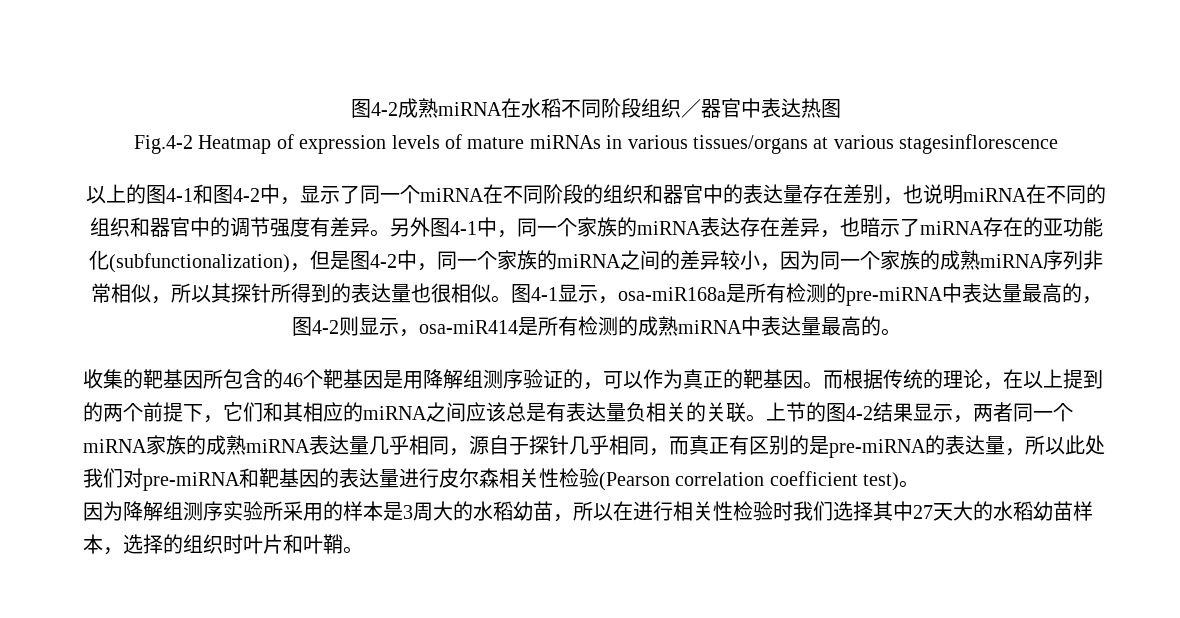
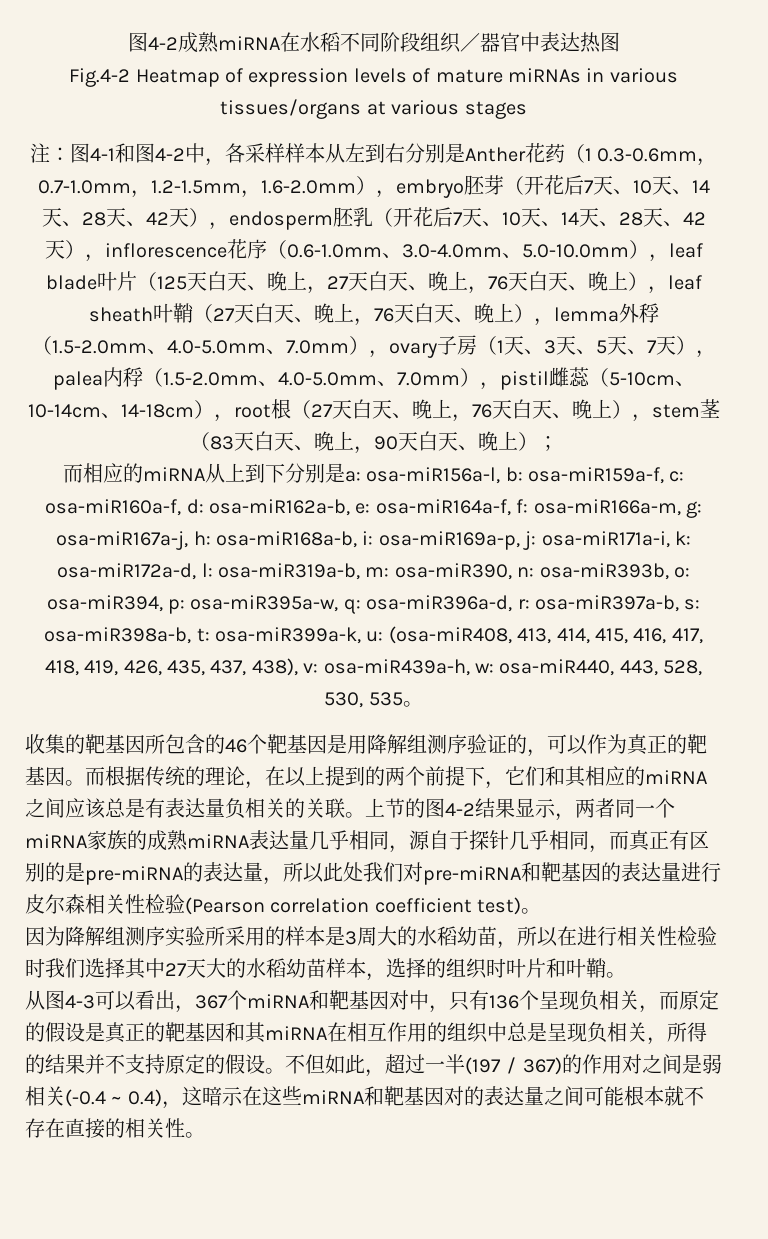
- Fig.4-2 Heatmap of expression levels of mature miRNAs in various tissues/organs at various stagesinflorescence
- 以上的图4-1和图4-2中，显示了同一个miRNA在不同阶段的组织和器官中的表达量存在差别，也说明miRNA在不同的组织和器官中的调节强度有差异。另外图4-1中，同一个家族的miRNA表达存在差异，也暗示了miRNA存在的亚功能化(subfunctionalization)，但是图4-2中，同一个家族的miRNA之间的差异较小，因为同一个家族的成熟miRNA序列非常相似，所以其探针所得到的表达量也很相似。图4-1显示，osa-miR168a是所有检测的pre-miRNA中表达量最高的，图4-2则显示，osa-miR414是所有检测的成熟miRNA中表达量最高的。
+ Fig.4-2 Heatmap of expression levels of mature miRNAs in various tissues/organs at various stages
+ 注：图4-1和图4-2中，各采样样本从左到右分别是Anther花药（1 0.3-0.6mm，0.7-1.0mm，1.2-1.5mm，1.6-2.0mm），embryo胚芽（开花后7天、10天、14天、28天、42天），endosperm胚乳（开花后7天、10天、14天、28天、42天），inflorescence花序（0.6-1.0mm、3.0-4.0mm、5.0-10.0mm），leaf blade叶片（125天白天、晚上，27天白天、晚上，76天白天、晚上），leaf sheath叶鞘（27天白天、晚上，76天白天、晚上），lemma外稃（1.5-2.0mm、4.0-5.0mm、7.0mm），ovary子房（1天、3天、5天、7天），palea内稃（1.5-2.0mm、4.0-5.0mm、7.0mm），pistil雌蕊（5-10cm、10-14cm、14-18cm），root根（27天白天、晚上，76天白天、晚上），stem茎（83天白天、晚上，90天白天、晚上）；
+ 而相应的miRNA从上到下分别是a: osa-miR156a-l, b: osa-miR159a-f, c: osa-miR160a-f, d: osa-miR162a-b, e: osa-miR164a-f, f: osa-miR166a-m, g: osa-miR167a-j, h: osa-miR168a-b, i: osa-miR169a-p, j: osa-miR171a-i, k: osa-miR172a-d, l: osa-miR319a-b, m: osa-miR390, n: osa-miR393b, o: osa-miR394, p: osa-miR395a-w, q: osa-miR396a-d, r: osa-miR397a-b, s: osa-miR398a-b, t: osa-miR399a-k, u: (osa-miR408, 413, 414, 415, 416, 417, 418, 419, 426, 435, 437, 438), v: osa-miR439a-h, w: osa-miR440, 443, 528, 530, 535。
+ 从图4-3可以看出，367个miRNA和靶基因对中，只有136个呈现负相关，而原定的假设是真正的靶基因和其miRNA在相互作用的组织中总是呈现负相关，所得的结果并不支持原定的假设。不但如此，超过一半(197 / 367)的作用对之间是弱相关(-0.4 ~ 0.4)，这暗示在这些miRNA和靶基因对的表达量之间可能根本就不存在直接的相关性。

